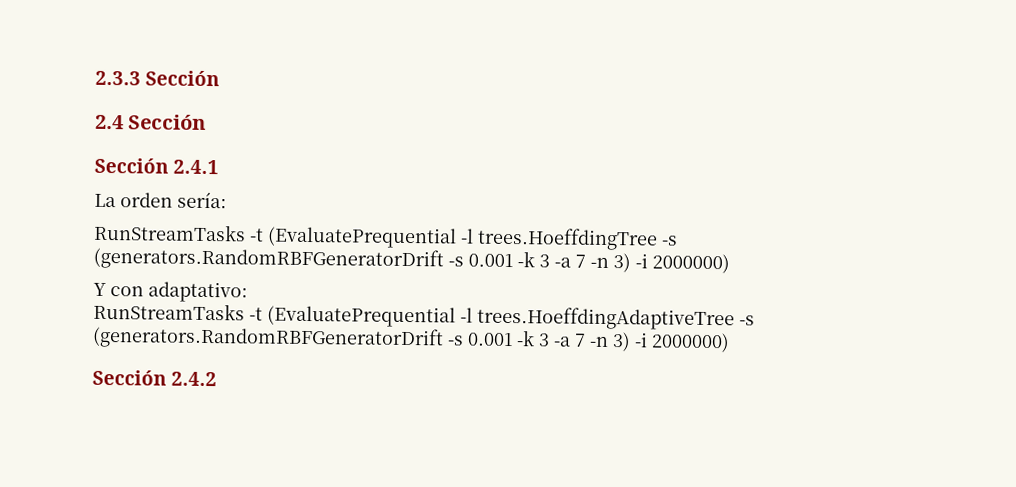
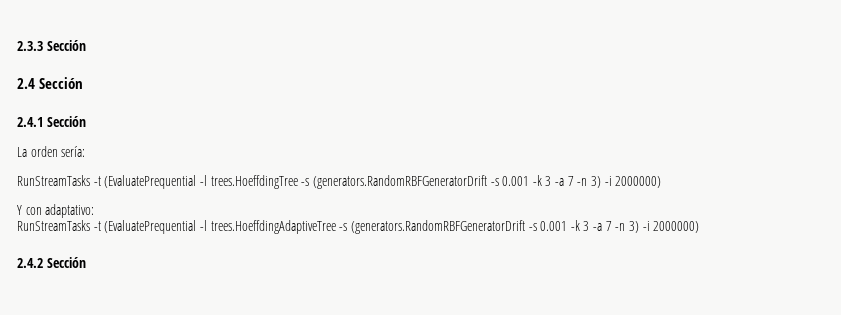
- Sección 2.4.1
+ 2.4.1 Sección
- Sección 2.4.2
+ 2.4.2 Sección

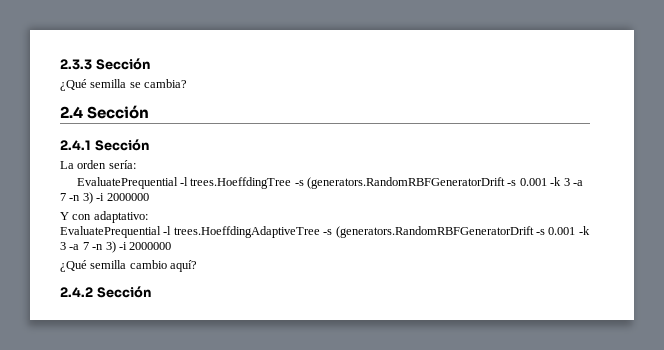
+ ¿Qué semilla se cambia?
- RunStreamTasks -t (EvaluatePrequential -l trees.HoeffdingTree -s (generators.RandomRBFGeneratorDrift -s 0.001 -k 3 -a 7 -n 3) -i 2000000)
+ EvaluatePrequential -l trees.HoeffdingTree -s (generators.RandomRBFGeneratorDrift -s 0.001 -k 3 -a 7 -n 3) -i 2000000
- RunStreamTasks -t (EvaluatePrequential -l trees.HoeffdingAdaptiveTree -s (generators.RandomRBFGeneratorDrift -s 0.001 -k 3 -a 7 -n 3) -i 2000000)
+ EvaluatePrequential -l trees.HoeffdingAdaptiveTree -s (generators.RandomRBFGeneratorDrift -s 0.001 -k 3 -a 7 -n 3) -i 2000000
+ ¿Qué semilla cambio aquí?

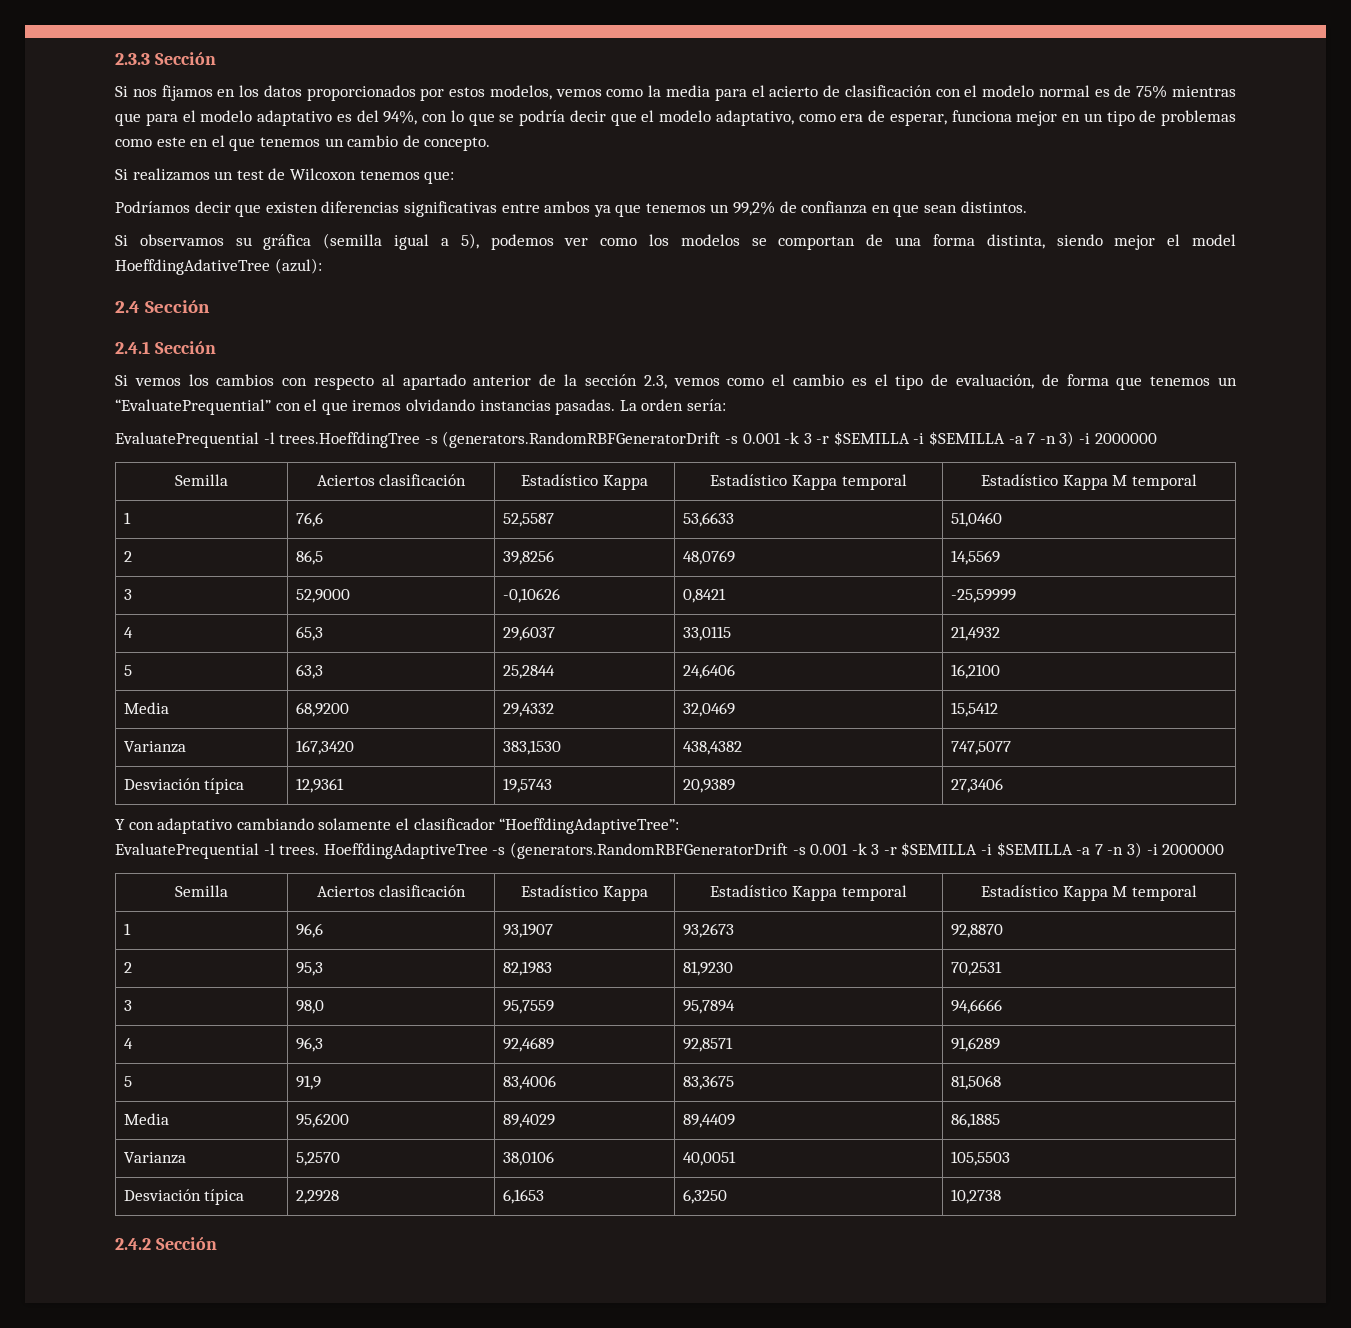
- ¿Qué semilla se cambia?
+ Si nos fijamos en los datos proporcionados por estos modelos, vemos como la media para el acierto de clasificación con el modelo normal es de 75% mientras que para el modelo adaptativo es del 94%, con lo que se podría decir que el modelo adaptativo, como era de esperar, funciona mejor en un tipo de problemas como este en el que tenemos un cambio de concepto.
+ Si realizamos un test de Wilcoxon tenemos que:
+ Podríamos decir que existen diferencias significativas entre ambos ya que tenemos un 99,2% de confianza en que sean distintos.
+ Si observamos su gráfica (semilla igual a 5), podemos ver como los modelos se comportan de una forma distinta, siendo mejor el model HoeffdingAdativeTree (azul):
  2.4 Sección
  2.4.1 Sección
- La orden sería:
+ Si vemos los cambios con respecto al apartado anterior de la sección 2.3, vemos como el cambio es el tipo de evaluación, de forma que tenemos un “EvaluatePrequential” con el que iremos olvidando instancias pasadas. La orden sería:
- EvaluatePrequential -l trees.HoeffdingTree -s (generators.RandomRBFGeneratorDrift -s 0.001 -k 3 -a 7 -n 3) -i 2000000
- Y con adaptativo:
- EvaluatePrequential -l trees.HoeffdingAdaptiveTree -s (generators.RandomRBFGeneratorDrift -s 0.001 -k 3 -a 7 -n 3) -i 2000000
- ¿Qué semilla cambio aquí?
+ EvaluatePrequential -l trees.HoeffdingTree -s (generators.RandomRBFGeneratorDrift -s 0.001 -k 3 -r $SEMILLA -i $SEMILLA -a 7 -n 3) -i 2000000
+ Semilla | Aciertos clasificación | Estadístico Kappa | Estadístico Kappa temporal | Estadístico Kappa M temporal
+ 1 | 76,6 | 52,5587 | 53,6633 | 51,0460
+ 2 | 86,5 | 39,8256 | 48,0769 | 14,5569
+ 3 | 52,9000 | -0,10626 | 0,8421 | -25,59999
+ 4 | 65,3 | 29,6037 | 33,0115 | 21,4932
+ 5 | 63,3 | 25,2844 | 24,6406 | 16,2100
+ Media | 68,9200 | 29,4332 | 32,0469 | 15,5412
+ Varianza | 167,3420 | 383,1530 | 438,4382 | 747,5077
+ Desviación típica | 12,9361 | 19,5743 | 20,9389 | 27,3406
+ Y con adaptativo cambiando solamente el clasificador “HoeffdingAdaptiveTree”:
+ EvaluatePrequential -l trees. HoeffdingAdaptiveTree -s (generators.RandomRBFGeneratorDrift -s 0.001 -k 3 -r $SEMILLA -i $SEMILLA -a 7 -n 3) -i 2000000
+ Semilla | Aciertos clasificación | Estadístico Kappa | Estadístico Kappa temporal | Estadístico Kappa M temporal
+ 1 | 96,6 | 93,1907 | 93,2673 | 92,8870
+ 2 | 95,3 | 82,1983 | 81,9230 | 70,2531
+ 3 | 98,0 | 95,7559 | 95,7894 | 94,6666
+ 4 | 96,3 | 92,4689 | 92,8571 | 91,6289
+ 5 | 91,9 | 83,4006 | 83,3675 | 81,5068
+ Media | 95,6200 | 89,4029 | 89,4409 | 86,1885
+ Varianza | 5,2570 | 38,0106 | 40,0051 | 105,5503
+ Desviación típica | 2,2928 | 6,1653 | 6,3250 | 10,2738

